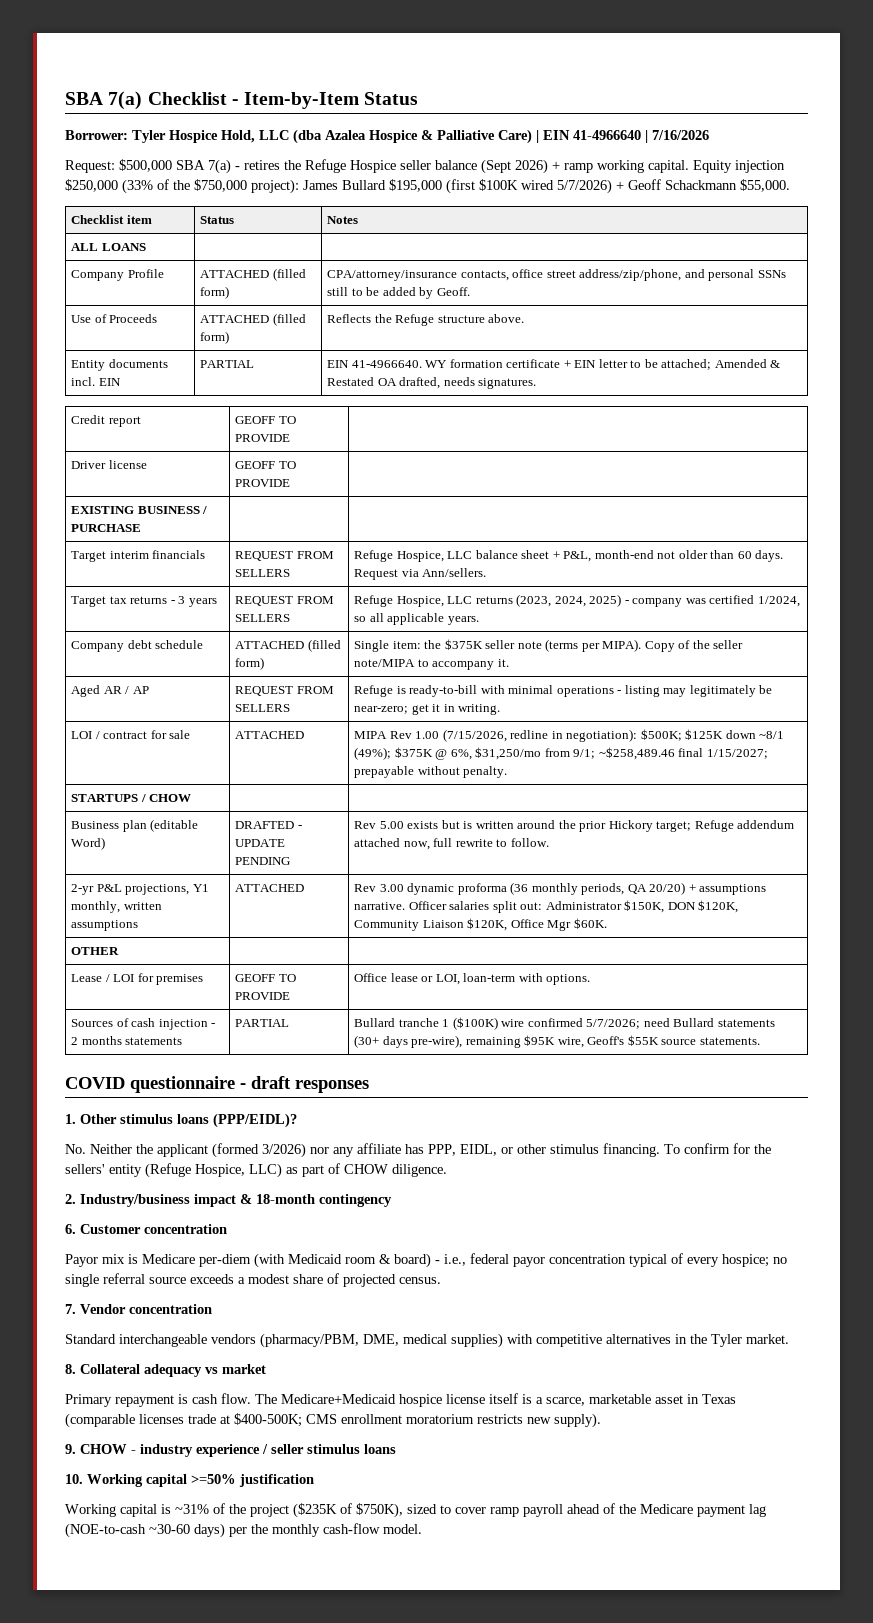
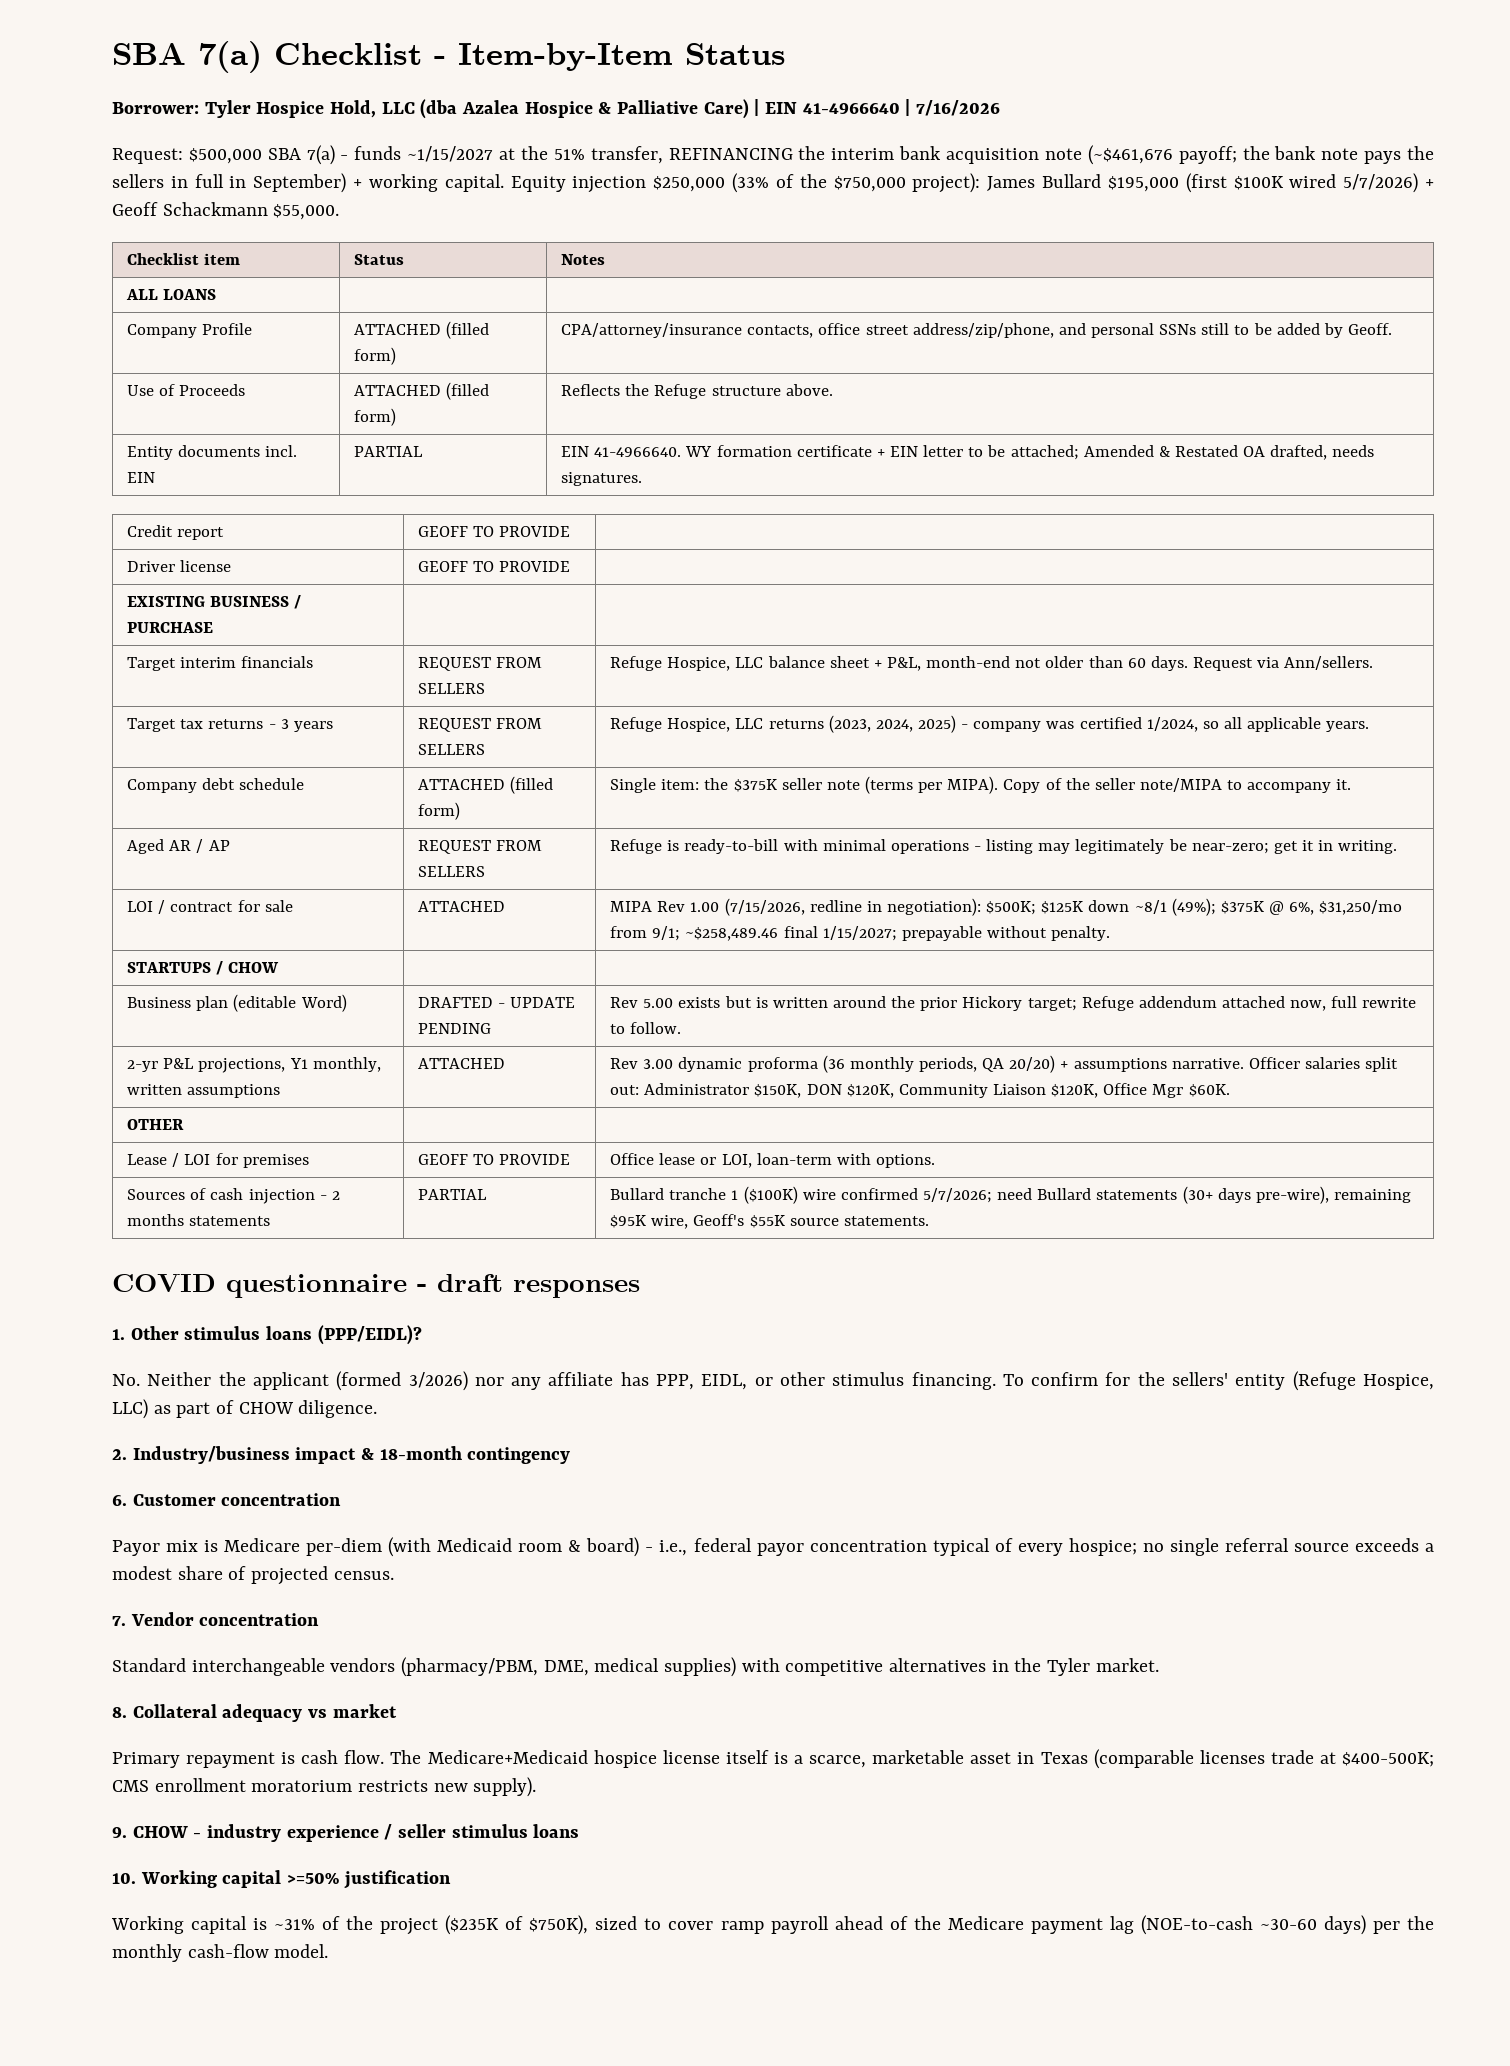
- Request: $500,000 SBA 7(a) - retires the Refuge Hospice seller balance (Sept 2026) + ramp working capital.
+ Request: $500,000 SBA 7(a) - funds ~1/15/2027 at the 51% transfer, REFINANCING the interim bank acquisition note (~$461,676 payoff; the bank note pays the sellers in full in September) + working capital.

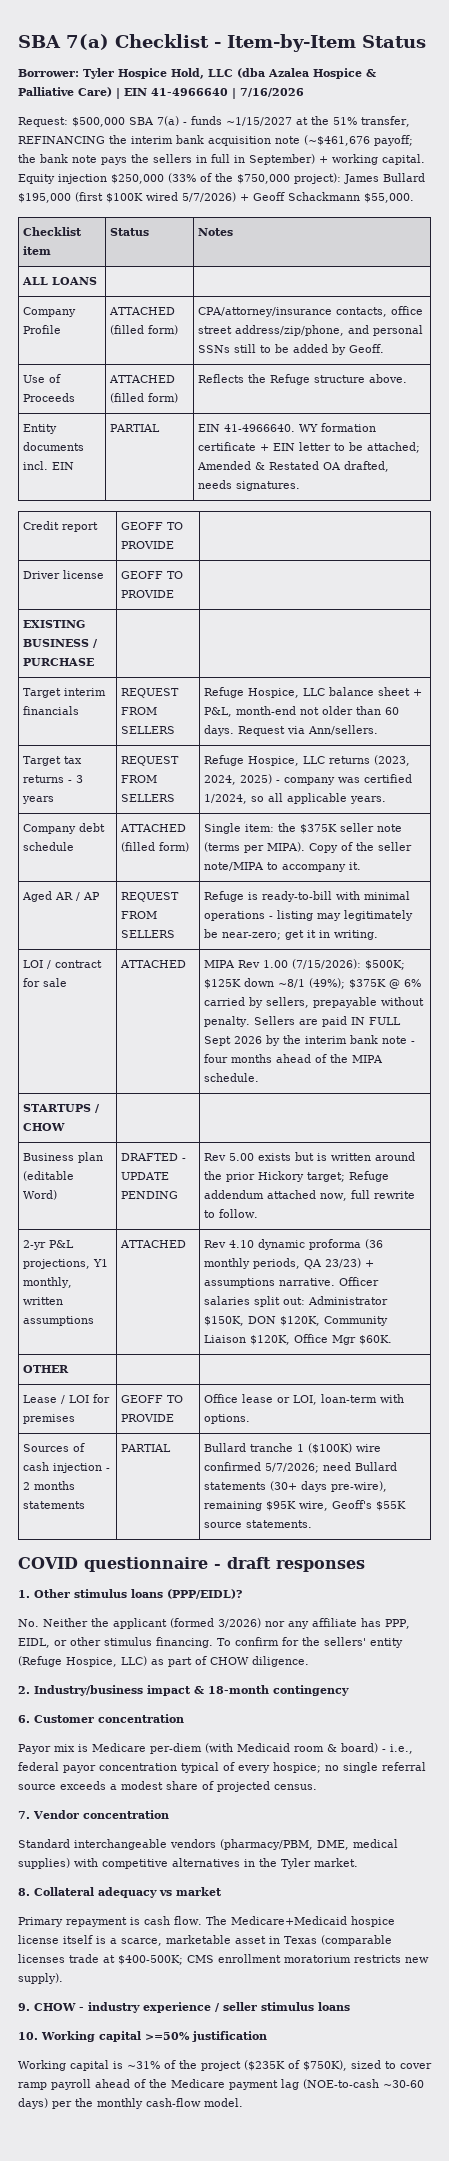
- MIPA Rev 1.00 (7/15/2026, redline in negotiation): $500K; $125K down ~8/1 (49%); $375K @ 6%, $31,250/mo from 9/1; ~$258,489.46 final 1/15/2027; prepayable without penalty.
+ MIPA Rev 1.00 (7/15/2026): $500K; $125K down ~8/1 (49%); $375K @ 6% carried by sellers, prepayable without penalty. Sellers are paid IN FULL Sept 2026 by the interim bank note - four months ahead of the MIPA schedule.
- 2-yr P&L projections, Y1 monthly, written assumptions | ATTACHED | Rev 3.00 dynamic proforma (36 monthly periods, QA 20/20) + assumptions narrative. Officer salaries split out: Administrator $150K, DON $120K, Community Liaison $120K, Office Mgr $60K.
+ 2-yr P&L projections, Y1 monthly, written assumptions | ATTACHED | Rev 4.10 dynamic proforma (36 monthly periods, QA 23/23) + assumptions narrative. Officer salaries split out: Administrator $150K, DON $120K, Community Liaison $120K, Office Mgr $60K.

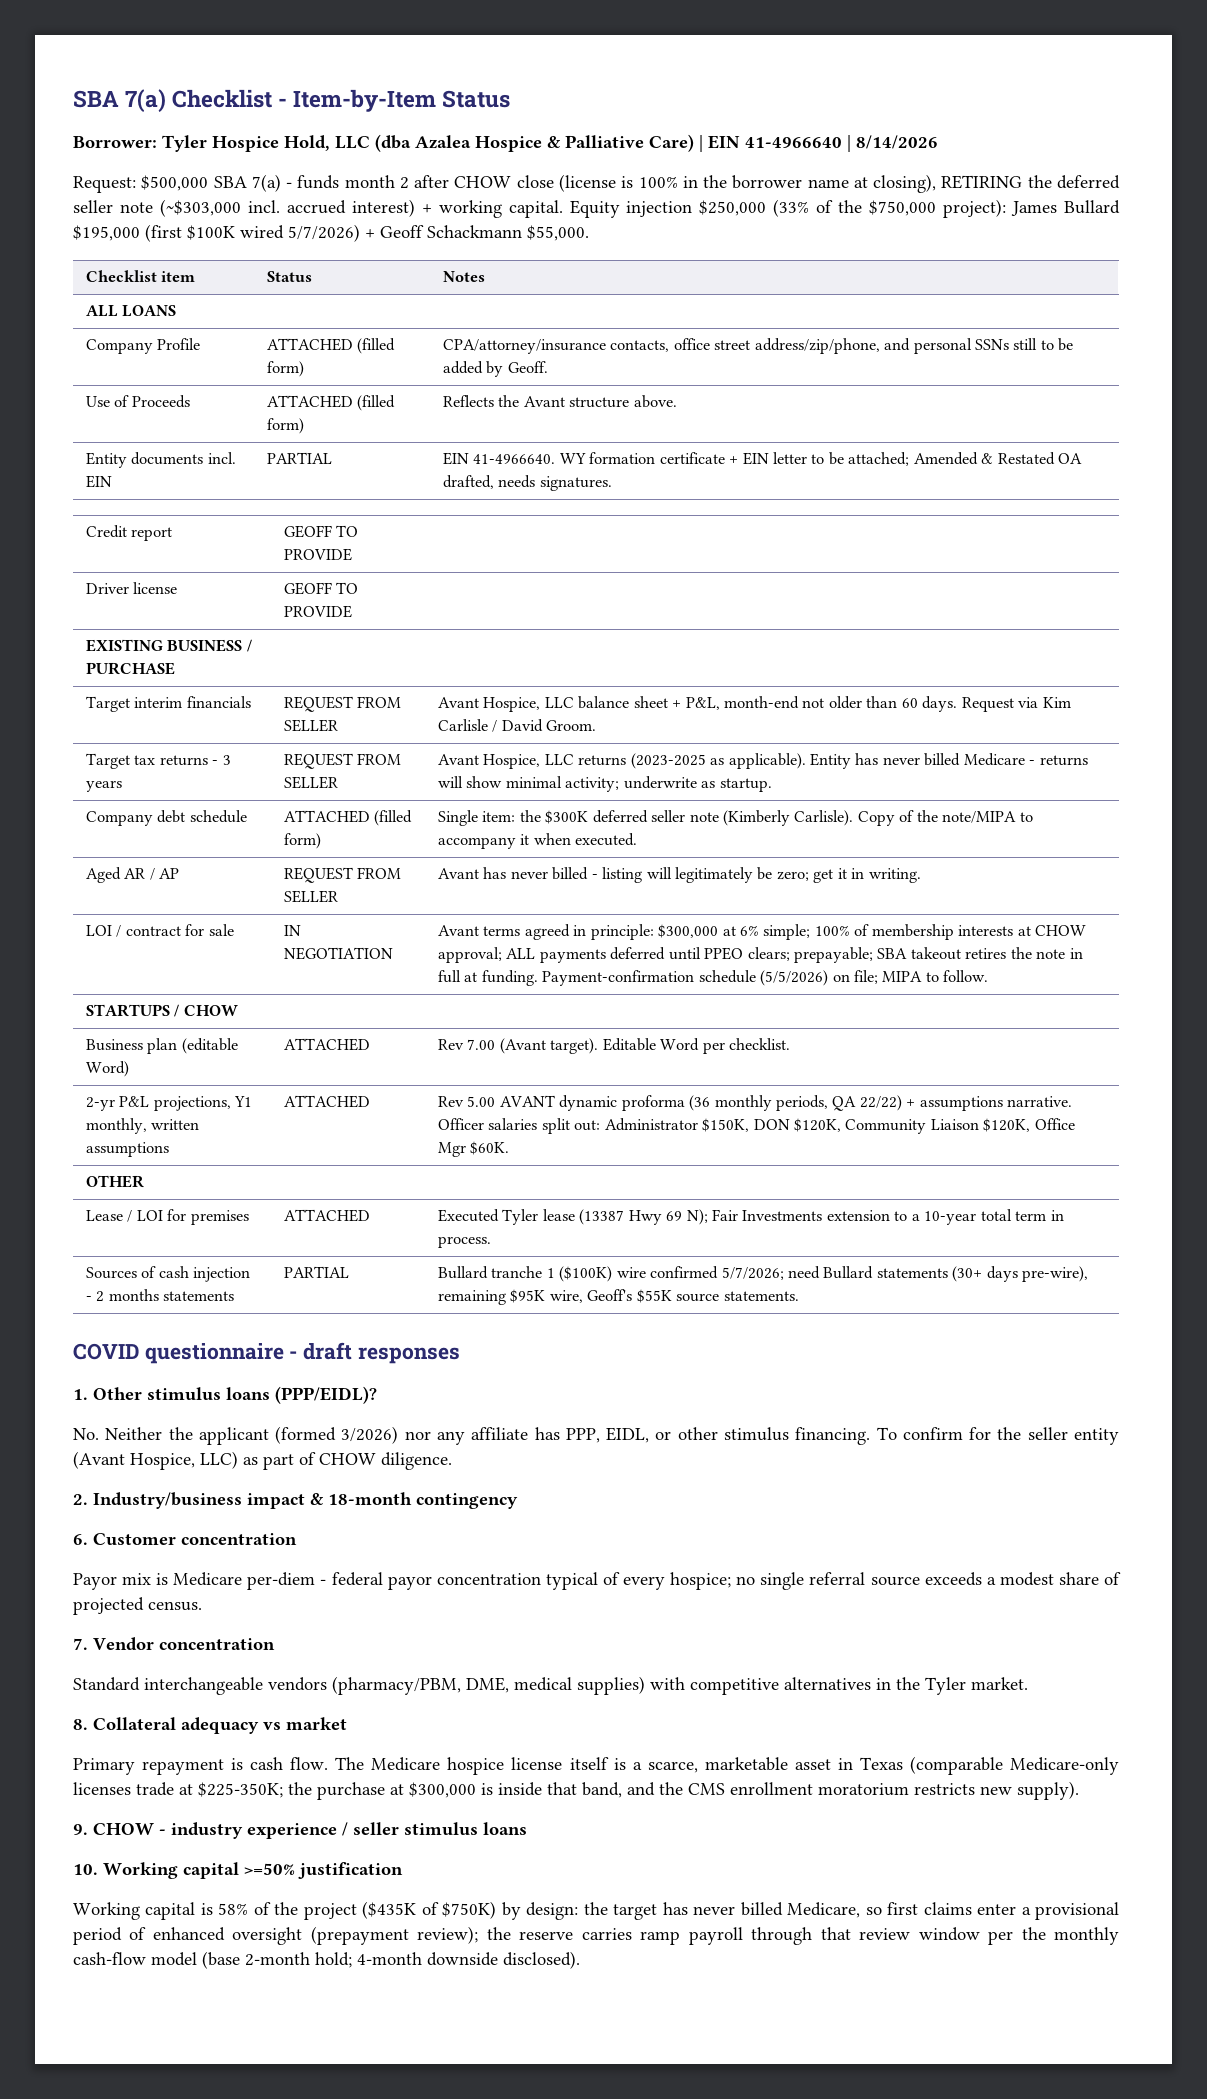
- Borrower: Tyler Hospice Hold, LLC (dba Azalea Hospice & Palliative Care) | EIN 41-4966640 | 7/16/2026
+ Borrower: Tyler Hospice Hold, LLC (dba Azalea Hospice & Palliative Care) | EIN 41-4966640 | 8/14/2026
- Request: $500,000 SBA 7(a) - funds ~1/15/2027 at the 51% transfer, REFINANCING the interim bank acquisition note (~$461,676 payoff; the bank note pays the sellers in full in September) + working capital.
+ Request: $500,000 SBA 7(a) - funds month 2 after CHOW close (license is 100% in the borrower name at closing), RETIRING the deferred seller note (~$303,000 incl. accrued interest) + working capital.
- Use of Proceeds | ATTACHED (filled form) | Reflects the Refuge structure above.
+ Use of Proceeds | ATTACHED (filled form) | Reflects the Avant structure above.
- Target interim financials | REQUEST FROM SELLERS | Refuge Hospice, LLC balance sheet + P&L, month-end not older than 60 days. Request via Ann/sellers.
+ Target interim financials | REQUEST FROM SELLER | Avant Hospice, LLC balance sheet + P&L, month-end not older than 60 days. Request via Kim Carlisle / David Groom.
- Target tax returns - 3 years | REQUEST FROM SELLERS | Refuge Hospice, LLC returns (2023, 2024, 2025) - company was certified 1/2024, so all applicable years.
+ Target tax returns - 3 years | REQUEST FROM SELLER | Avant Hospice, LLC returns (2023-2025 as applicable). Entity has never billed Medicare - returns will show minimal activity; underwrite as startup.
- Company debt schedule | ATTACHED (filled form) | Single item: the $375K seller note (terms per MIPA). Copy of the seller note/MIPA to accompany it.
+ Company debt schedule | ATTACHED (filled form) | Single item: the $300K deferred seller note (Kimberly Carlisle). Copy of the note/MIPA to accompany it when executed.
- Aged AR / AP | REQUEST FROM SELLERS | Refuge is ready-to-bill with minimal operations - listing may legitimately be near-zero; get it in writing.
+ Aged AR / AP | REQUEST FROM SELLER | Avant has never billed - listing will legitimately be zero; get it in writing.
- ATTACHED | MIPA Rev 1.00 (7/15/2026): $500K; $125K down ~8/1 (49%); $375K @ 6% carried by sellers, prepayable without penalty. Sellers are paid IN FULL Sept 2026 by the interim bank note - four months ahead of the MIPA schedule.
+ IN NEGOTIATION | Avant terms agreed in principle: $300,000 at 6% simple; 100% of membership interests at CHOW approval; ALL payments deferred until PPEO clears; prepayable; SBA takeout retires the note in full at funding. Payment-confirmation schedule (5/5/2026) on file; MIPA to follow.
- Business plan (editable Word) | DRAFTED - UPDATE PENDING | Rev 5.00 exists but is written around the prior Hickory target; Refuge addendum attached now, full rewrite to follow.
+ Business plan (editable Word) | ATTACHED | Rev 7.00 (Avant target). Editable Word per checklist.
- 2-yr P&L projections, Y1 monthly, written assumptions | ATTACHED | Rev 4.10 dynamic proforma (36 monthly periods, QA 23/23) + assumptions narrative. Officer salaries split out: Administrator $150K, DON $120K, Community Liaison $120K, Office Mgr $60K.
+ 2-yr P&L projections, Y1 monthly, written assumptions | ATTACHED | Rev 5.00 AVANT dynamic proforma (36 monthly periods, QA 22/22) + assumptions narrative. Officer salaries split out: Administrator $150K, DON $120K, Community Liaison $120K, Office Mgr $60K.
- Lease / LOI for premises | GEOFF TO PROVIDE | Office lease or LOI, loan-term with options.
+ Lease / LOI for premises | ATTACHED | Executed Tyler lease (13387 Hwy 69 N); Fair Investments extension to a 10-year total term in process.
- To confirm for the sellers' entity (Refuge Hospice, LLC) as part of CHOW diligence.
+ To confirm for the seller entity (Avant Hospice, LLC) as part of CHOW diligence.
- Payor mix is Medicare per-diem (with Medicaid room & board) - i.e., federal payor concentration typical of every hospice; no single referral source exceeds a modest share of projected census.
+ Payor mix is Medicare per-diem - federal payor concentration typical of every hospice; no single referral source exceeds a modest share of projected census.
- The Medicare+Medicaid hospice license itself is a scarce, marketable asset in Texas (comparable licenses trade at $400-500K; CMS enrollment moratorium restricts new supply).
+ The Medicare hospice license itself is a scarce, marketable asset in Texas (comparable Medicare-only licenses trade at $225-350K; the purchase at $300,000 is inside that band, and the CMS enrollment moratorium restricts new supply).
- Working capital is ~31% of the project ($235K of $750K), sized to cover ramp payroll ahead of the Medicare payment lag (NOE-to-cash ~30-60 days) per the monthly cash-flow model.
+ Working capital is 58% of the project ($435K of $750K) by design: the target has never billed Medicare, so first claims enter a provisional period of enhanced oversight (prepayment review); the reserve carries ramp payroll through that review window per the monthly cash-flow model (base 2-month hold; 4-month downside disclosed).

